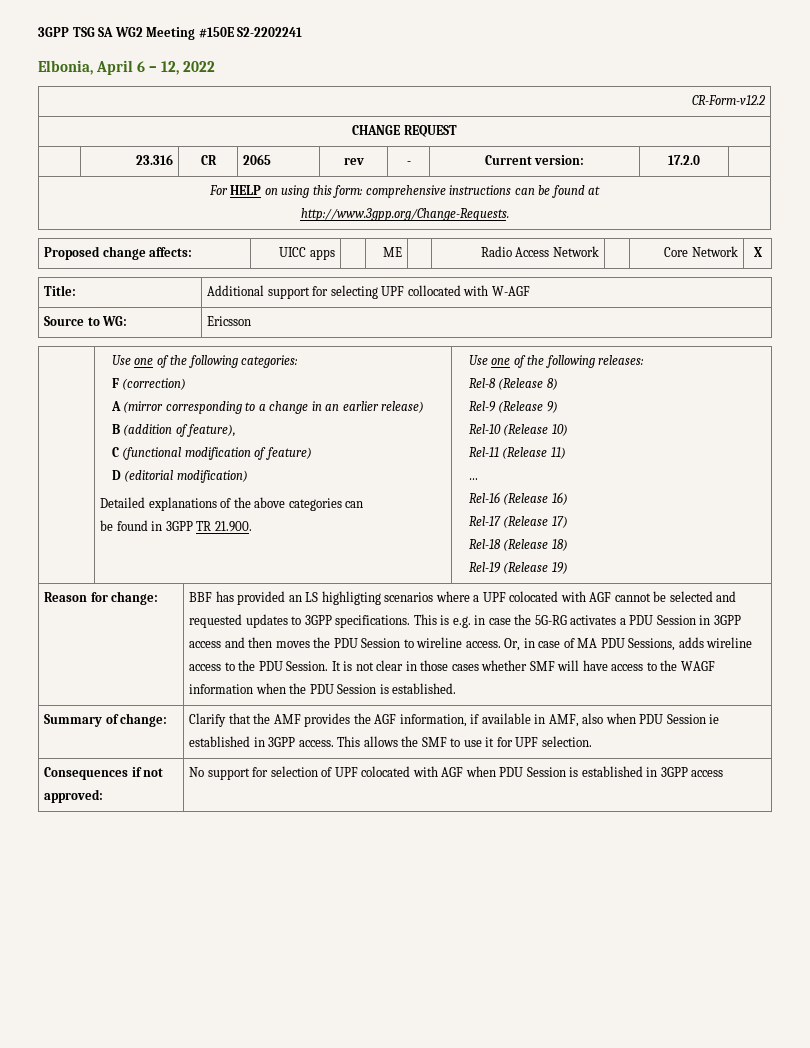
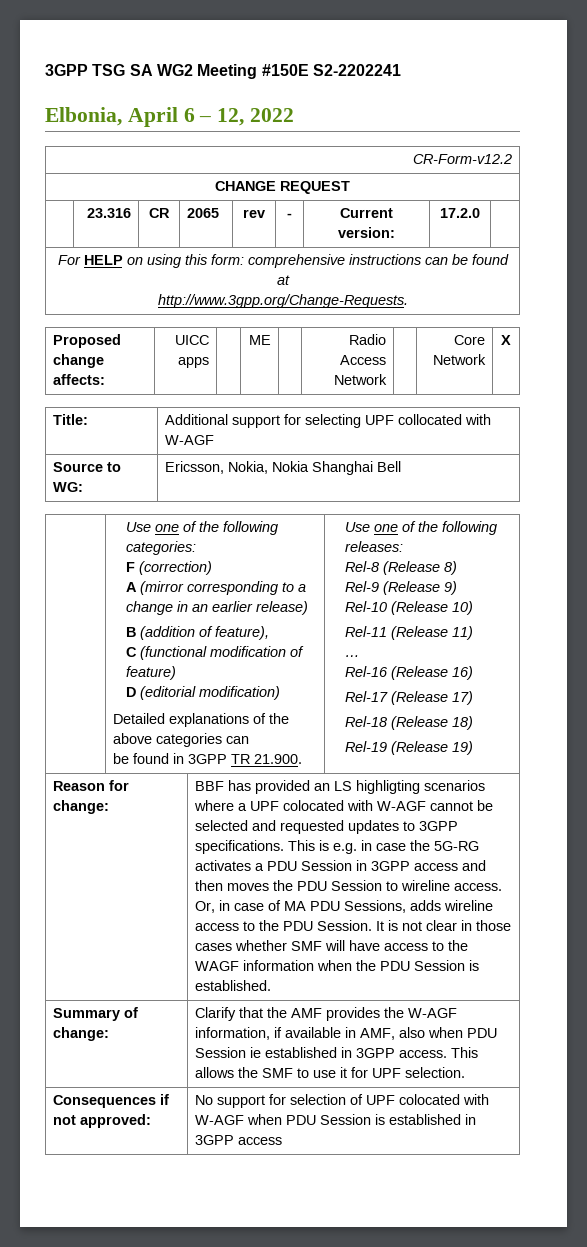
- Source to WG: | Ericsson
+ Source to WG: | Ericsson, Nokia, Nokia Shanghai Bell
- BBF has provided an LS highligting scenarios where a UPF colocated with AGF cannot be selected and requested updates to 3GPP specifications.
+ BBF has provided an LS highligting scenarios where a UPF colocated with W-AGF cannot be selected and requested updates to 3GPP specifications.
- Summary of change: | Clarify that the AMF provides the AGF information, if available in AMF, also when PDU Session ie established in 3GPP access. This allows the SMF to use it for UPF selection.
+ Summary of change: | Clarify that the AMF provides the W-AGF information, if available in AMF, also when PDU Session ie established in 3GPP access. This allows the SMF to use it for UPF selection.
- Consequences if not approved: | No support for selection of UPF colocated with AGF when PDU Session is established in 3GPP access
+ Consequences if not approved: | No support for selection of UPF colocated with W-AGF when PDU Session is established in 3GPP access

